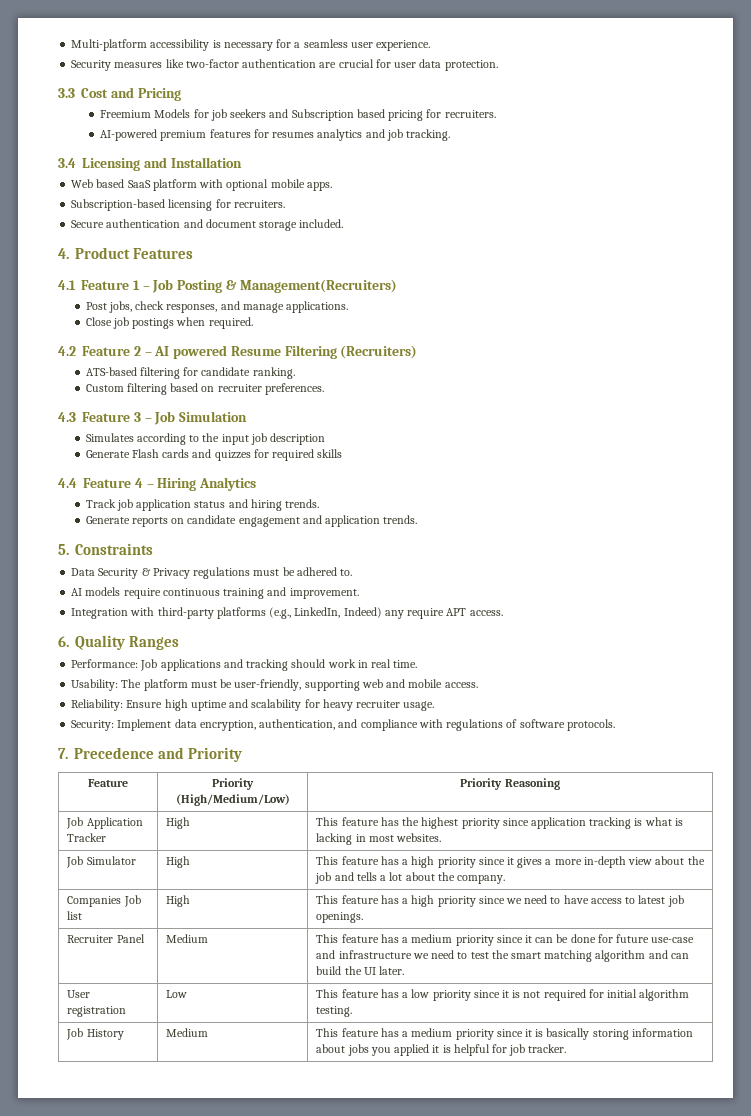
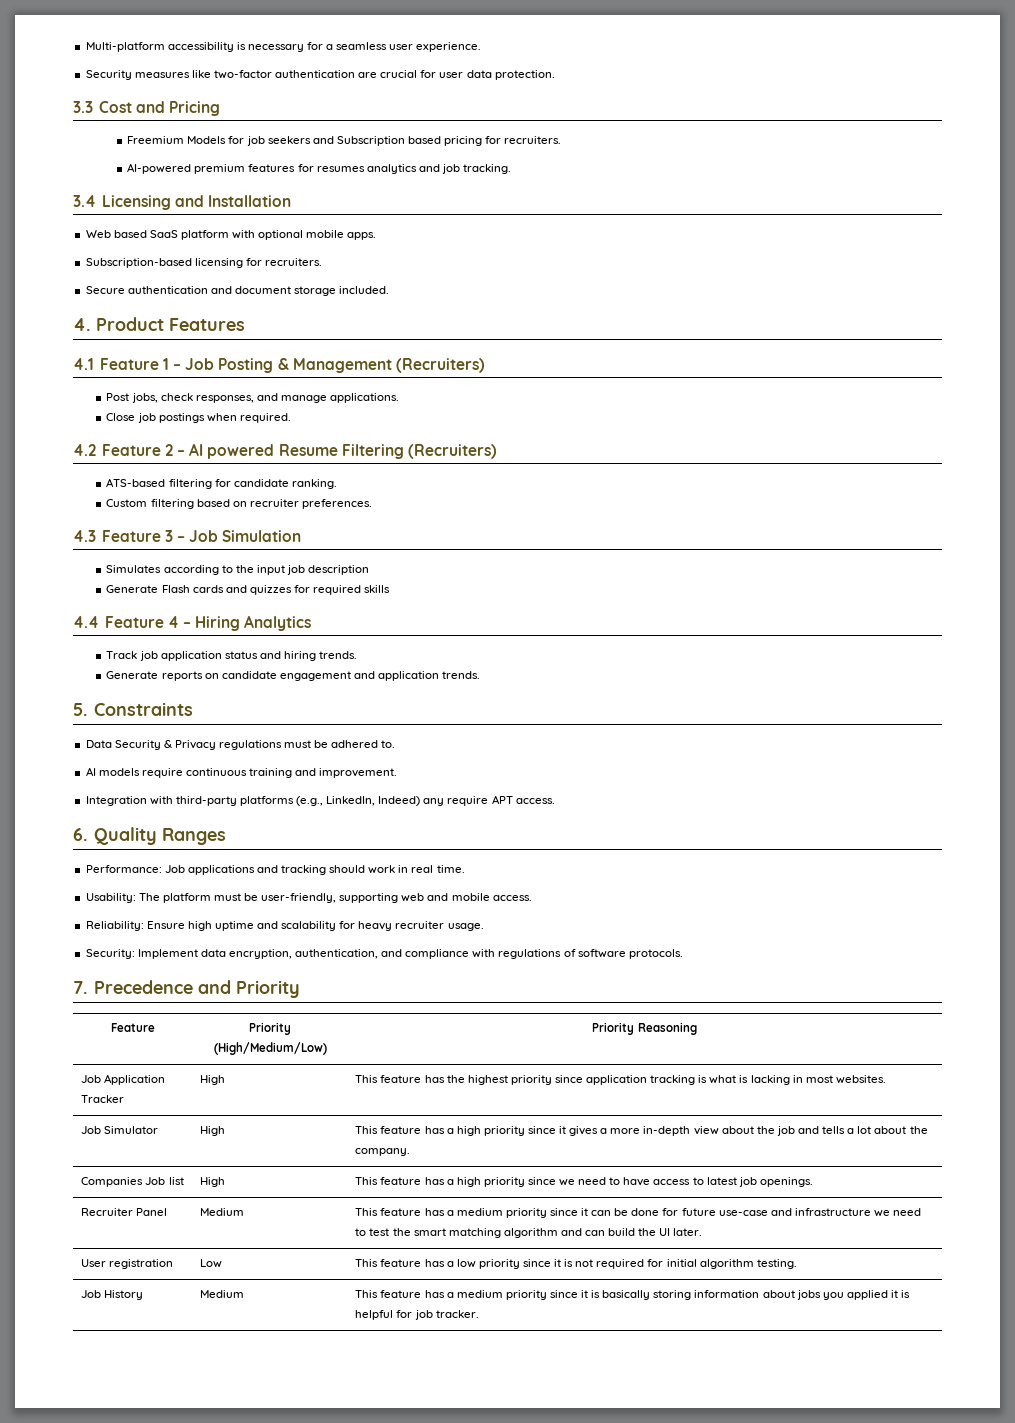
- 4.1 Feature 1 – Job Posting & Management(Recruiters)
+ 4.1 Feature 1 – Job Posting & Management (Recruiters)

